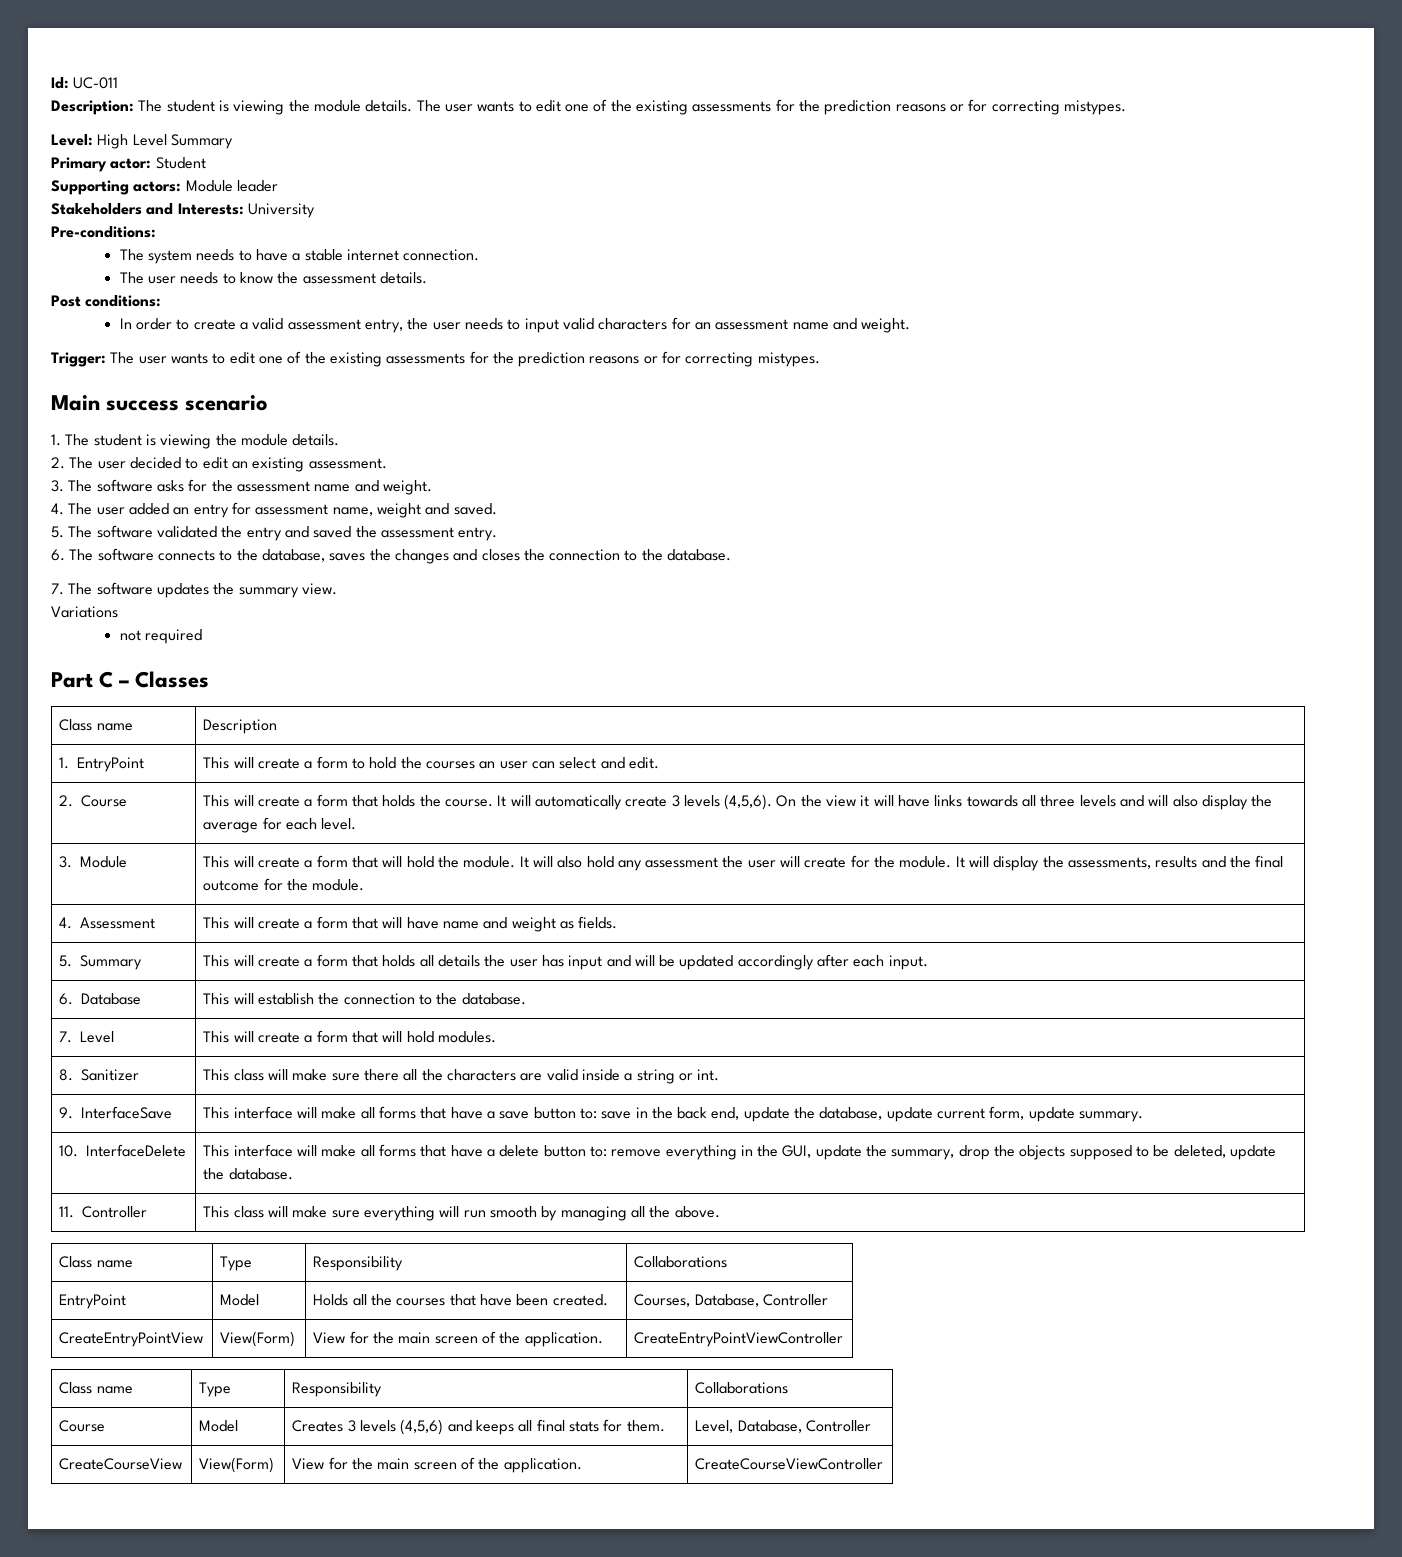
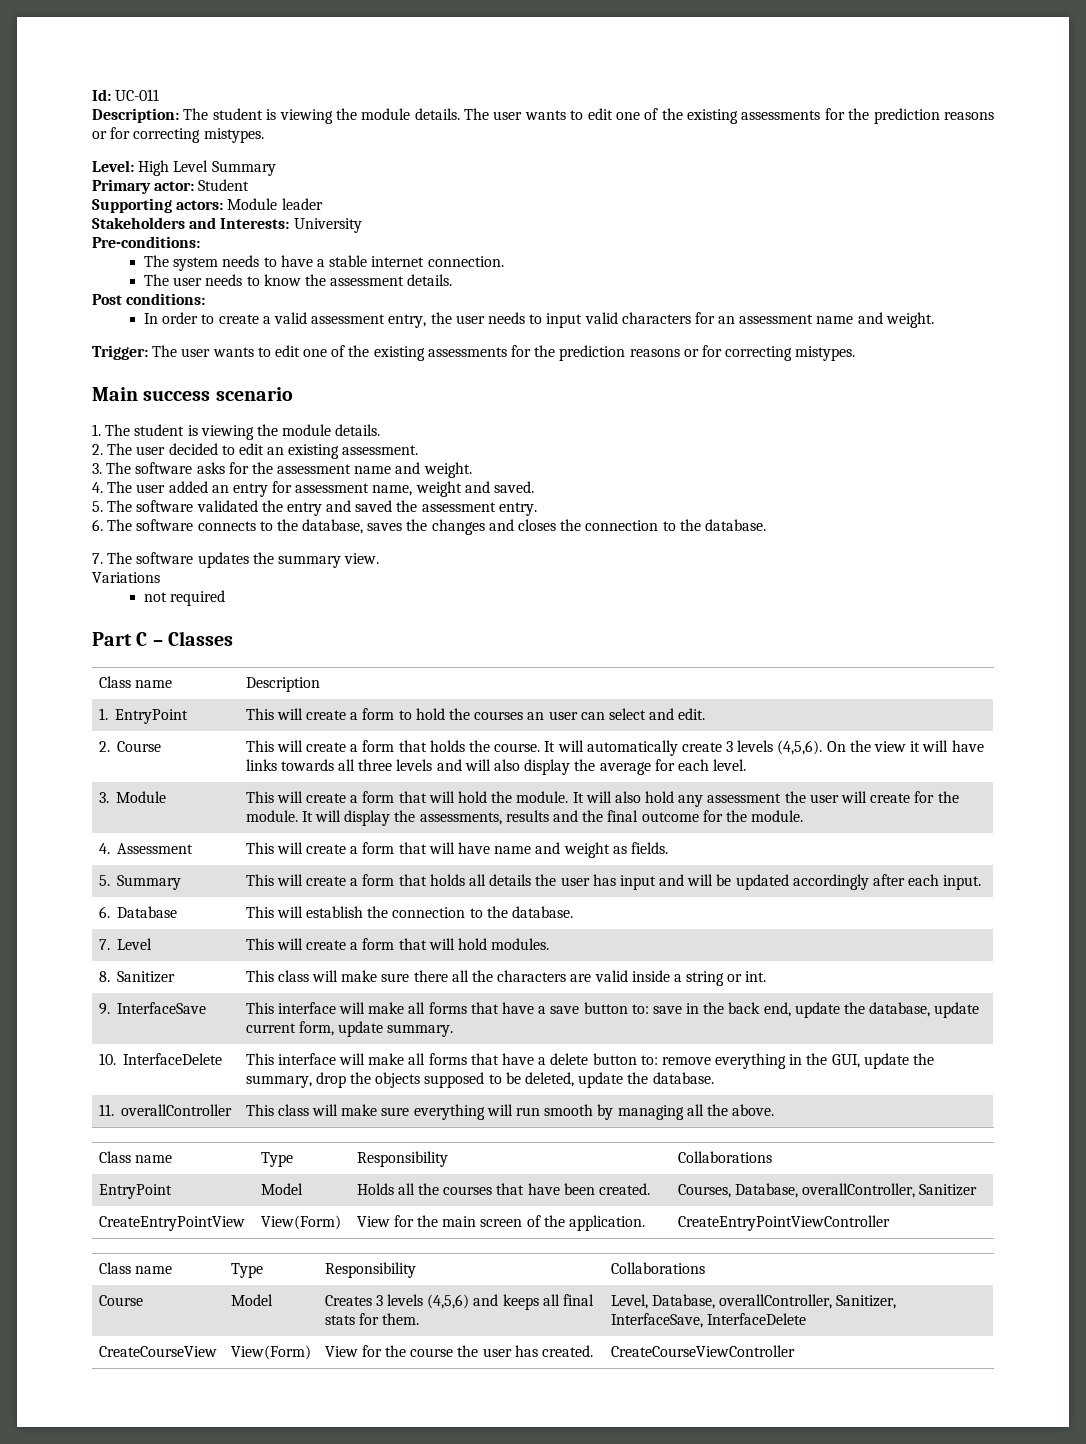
- 11. Controller | This class will make sure everything will run smooth by managing all the above.
+ 11. overallController | This class will make sure everything will run smooth by managing all the above.
- EntryPoint | Model | Holds all the courses that have been created. | Courses, Database, Controller
+ EntryPoint | Model | Holds all the courses that have been created. | Courses, Database, overallController, Sanitizer
- Course | Model | Creates 3 levels (4,5,6) and keeps all final stats for them. | Level, Database, Controller
+ Course | Model | Creates 3 levels (4,5,6) and keeps all final stats for them. | Level, Database, overallController, Sanitizer, InterfaceSave, InterfaceDelete
- CreateCourseView | View(Form) | View for the main screen of the application. | CreateCourseViewController
+ CreateCourseView | View(Form) | View for the course the user has created. | CreateCourseViewController

